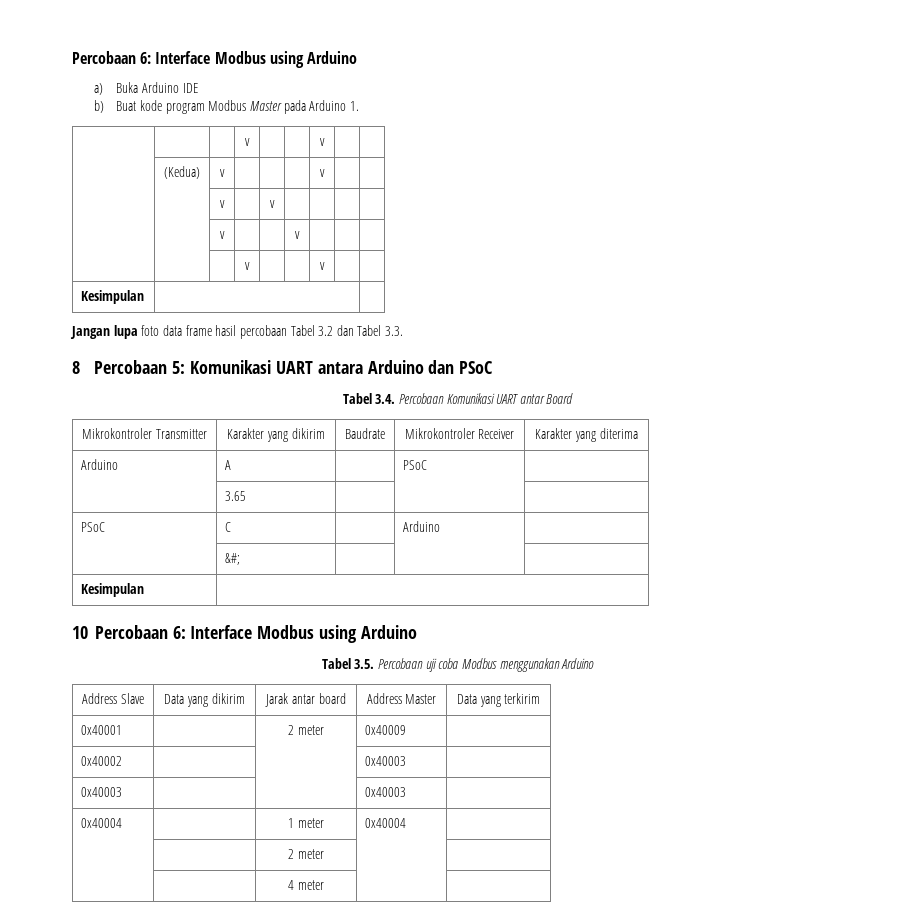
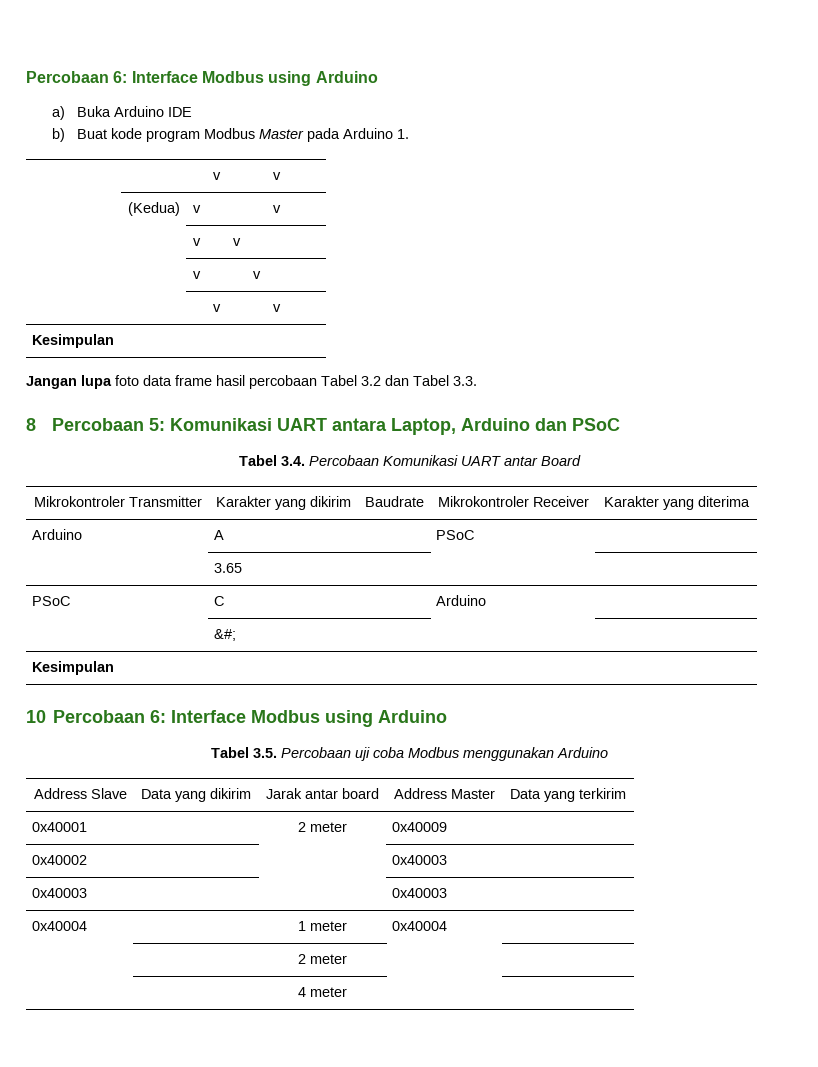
- 8 Percobaan 5: Komunikasi UART antara Arduino dan PSoC
+ 8 Percobaan 5: Komunikasi UART antara Laptop, Arduino dan PSoC

